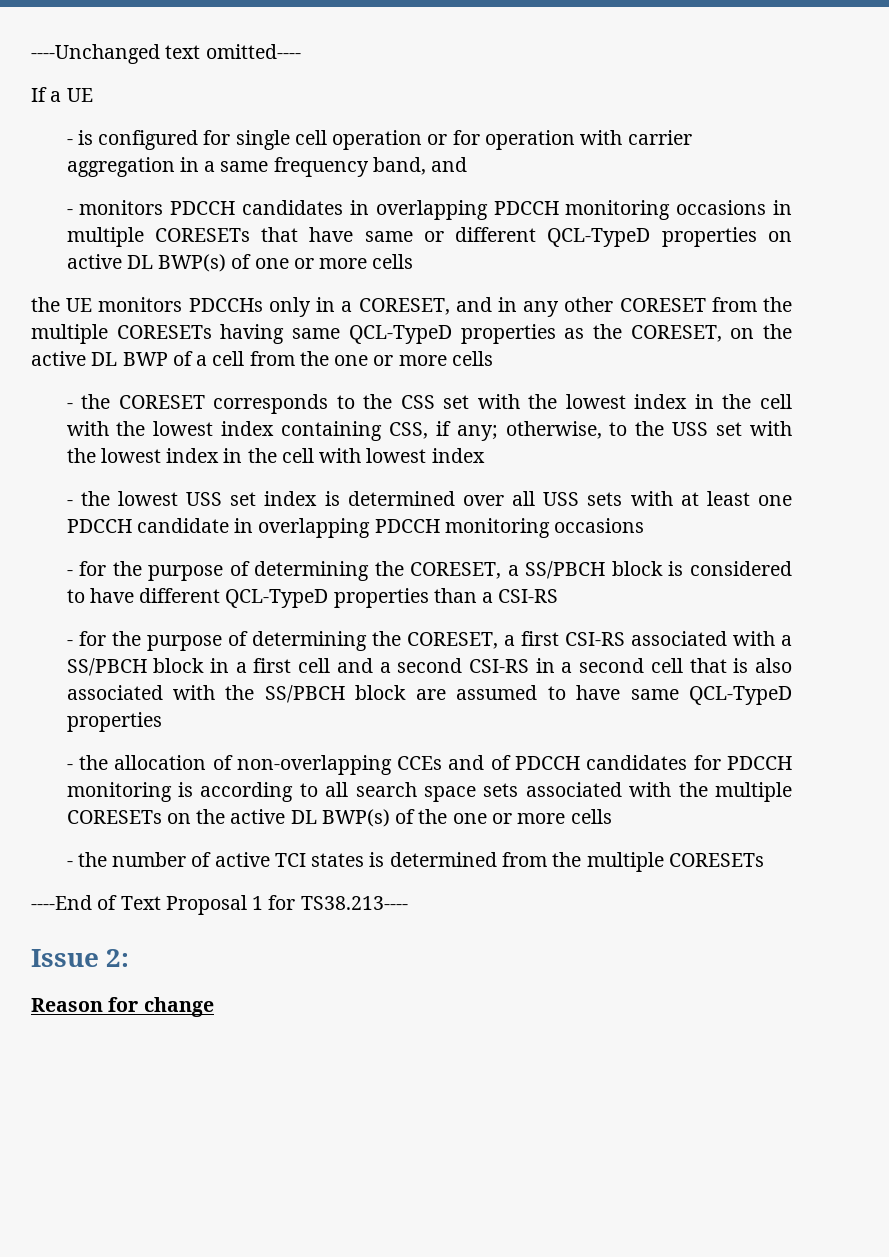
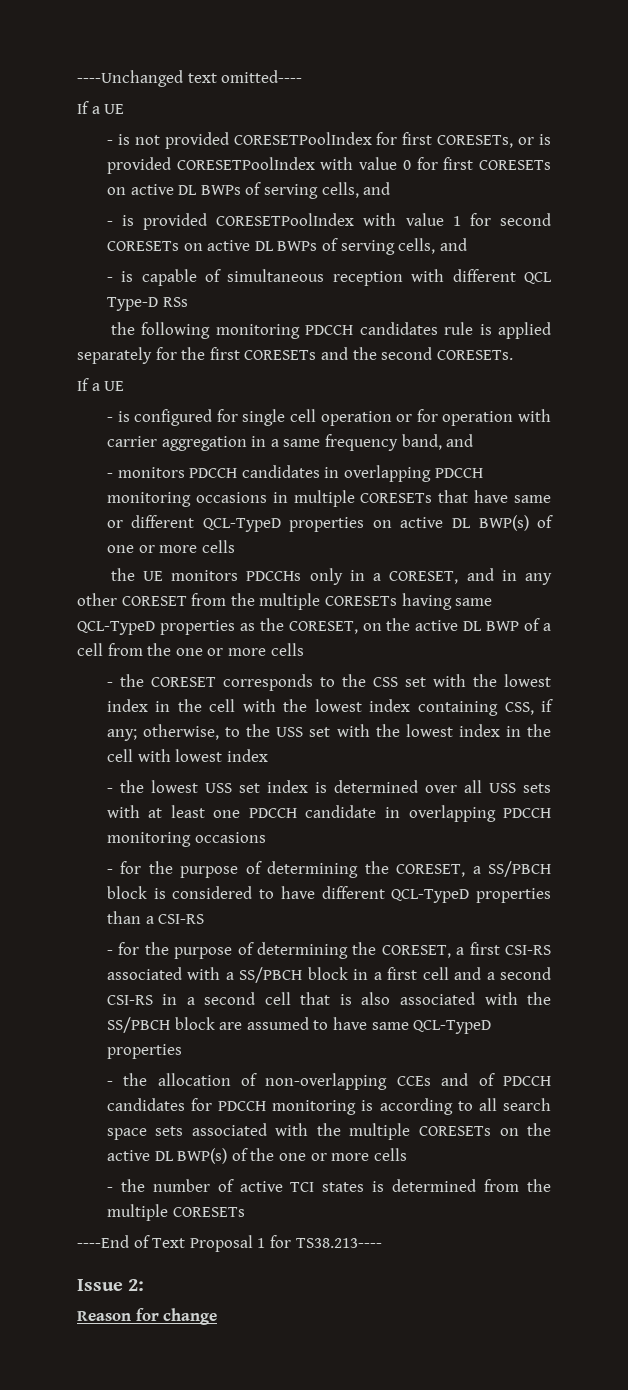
+ - is not provided CORESETPoolIndex for first CORESETs, or is provided CORESETPoolIndex with value 0 for first CORESETs on active DL BWPs of serving cells, and
+ - is provided CORESETPoolIndex with value 1 for second CORESETs on active DL BWPs of serving cells, and
+ - is capable of simultaneous reception with different QCL Type-D RSs
+ the following monitoring PDCCH candidates rule is applied separately for the first CORESETs and the second CORESETs.
+ If a UE

